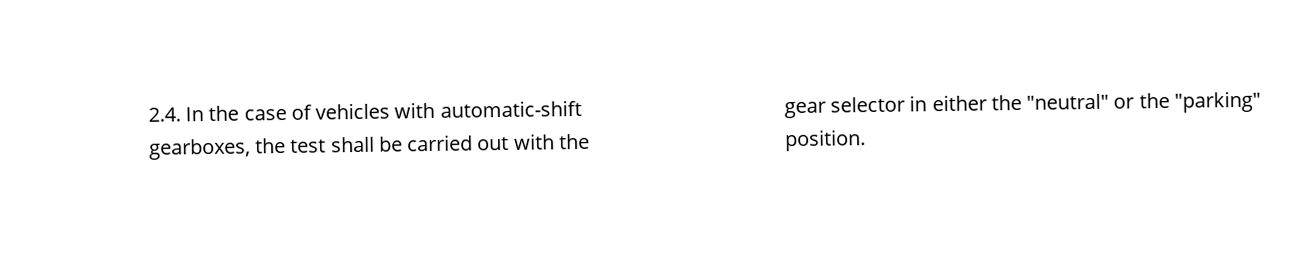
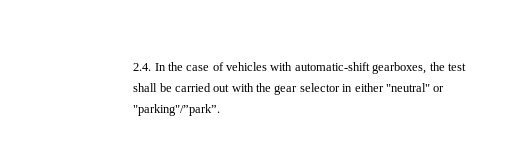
- 2.4. In the case of vehicles with automatic-shift gearboxes, the test shall be carried out with the gear selector in either the "neutral" or the "parking" position.
+ 2.4. In the case of vehicles with automatic-shift gearboxes, the test shall be carried out with the gear selector in either "neutral" or "parking"/”park”.

